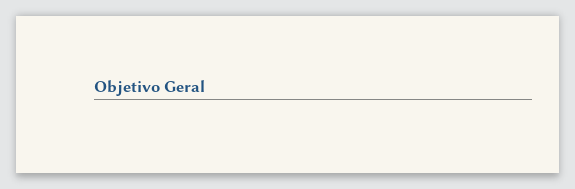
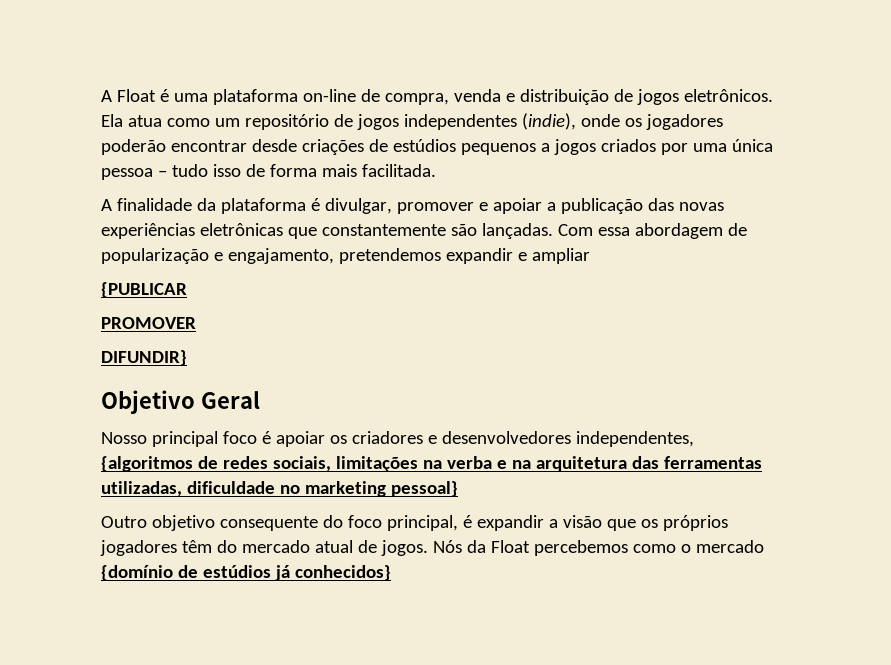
+ A Float é uma plataforma on-line de compra, venda e distribuição de jogos eletrônicos. Ela atua como um repositório de jogos independentes (indie), onde os jogadores poderão encontrar desde criações de estúdios pequenos a jogos criados por uma única pessoa – tudo isso de forma mais facilitada.
+ A finalidade da plataforma é divulgar, promover e apoiar a publicação das novas experiências eletrônicas que constantemente são lançadas. Com essa abordagem de popularização e engajamento, pretendemos expandir e ampliar
+ {PUBLICAR
+ PROMOVER
+ DIFUNDIR}
  Objetivo Geral
+ Nosso principal foco é apoiar os criadores e desenvolvedores independentes, {algoritmos de redes sociais, limitações na verba e na arquitetura das ferramentas utilizadas, dificuldade no marketing pessoal}
+ Outro objetivo consequente do foco principal, é expandir a visão que os próprios jogadores têm do mercado atual de jogos. Nós da Float percebemos como o mercado {domínio de estúdios já conhecidos}

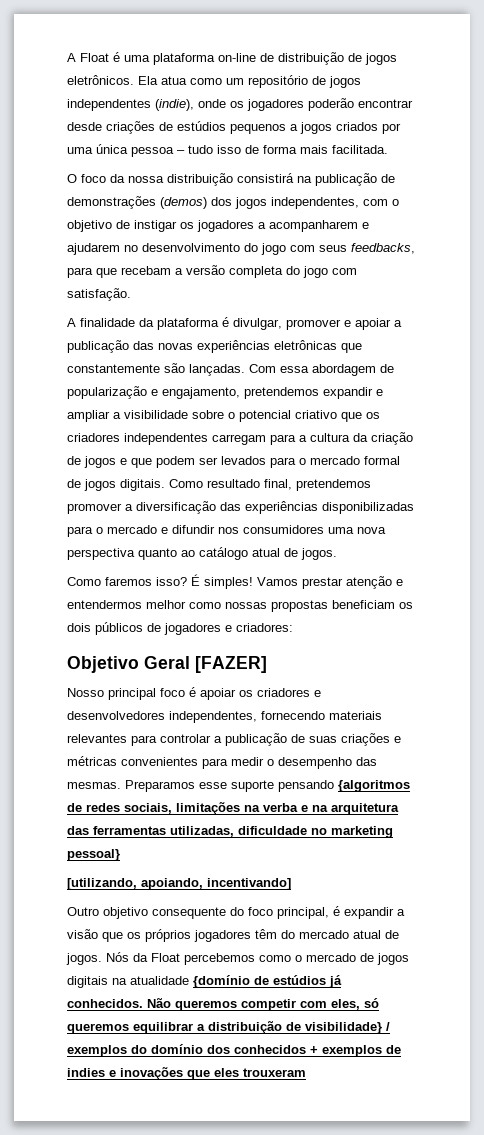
- A Float é uma plataforma on-line de compra, venda e distribuição de jogos eletrônicos.
+ A Float é uma plataforma on-line de distribuição de jogos eletrônicos.
+ O foco da nossa distribuição consistirá na publicação de demonstrações (demos) dos jogos independentes, com o objetivo de instigar os jogadores a acompanharem e ajudarem no desenvolvimento do jogo com seus feedbacks, para que recebam a versão completa do jogo com satisfação.
- Com essa abordagem de popularização e engajamento, pretendemos expandir e ampliar
- {PUBLICAR
- PROMOVER
- DIFUNDIR}
+ Com essa abordagem de popularização e engajamento, pretendemos expandir e ampliar a visibilidade sobre o potencial criativo que os criadores independentes carregam para a cultura da criação de jogos e que podem ser levados para o mercado formal de jogos digitais. Como resultado final, pretendemos promover a diversificação das experiências disponibilizadas para o mercado e difundir nos consumidores uma nova perspectiva quanto ao catálogo atual de jogos.
+ Como faremos isso? É simples! Vamos prestar atenção e entendermos melhor como nossas propostas beneficiam os dois públicos de jogadores e criadores:
- Objetivo Geral
+ Objetivo Geral [FAZER]
- Nosso principal foco é apoiar os criadores e desenvolvedores independentes, {algoritmos de redes sociais, limitações na verba e na arquitetura das ferramentas utilizadas, dificuldade no marketing pessoal}
+ Nosso principal foco é apoiar os criadores e desenvolvedores independentes, fornecendo materiais relevantes para controlar a publicação de suas criações e métricas convenientes para medir o desempenho das mesmas. Preparamos esse suporte pensando {algoritmos de redes sociais, limitações na verba e na arquitetura das ferramentas utilizadas, dificuldade no marketing pessoal}
+ [utilizando, apoiando, incentivando]
- Nós da Float percebemos como o mercado {domínio de estúdios já conhecidos}
+ Nós da Float percebemos como o mercado de jogos digitais na atualidade {domínio de estúdios já conhecidos. Não queremos competir com eles, só queremos equilibrar a distribuição de visibilidade} / exemplos do domínio dos conhecidos + exemplos de indies e inovações que eles trouxeram

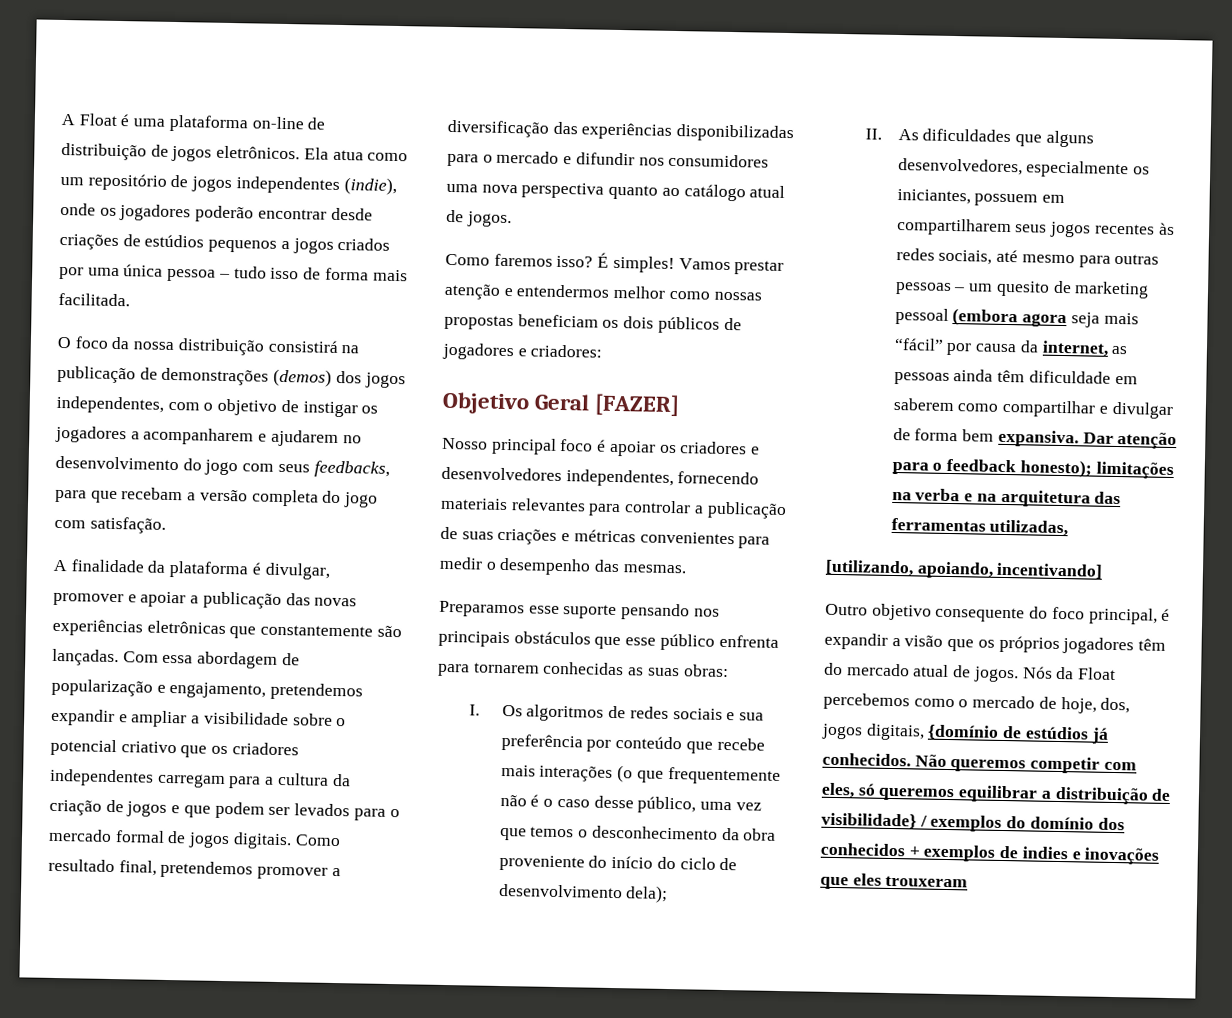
- Nosso principal foco é apoiar os criadores e desenvolvedores independentes, fornecendo materiais relevantes para controlar a publicação de suas criações e métricas convenientes para medir o desempenho das mesmas. Preparamos esse suporte pensando {algoritmos de redes sociais, limitações na verba e na arquitetura das ferramentas utilizadas, dificuldade no marketing pessoal}
+ Nosso principal foco é apoiar os criadores e desenvolvedores independentes, fornecendo materiais relevantes para controlar a publicação de suas criações e métricas convenientes para medir o desempenho das mesmas.
+ Preparamos esse suporte pensando nos principais obstáculos que esse público enfrenta para tornarem conhecidas as suas obras:
+ I. Os algoritmos de redes sociais e sua preferência por conteúdo que recebe mais interações (o que frequentemente não é o caso desse público, uma vez que temos o desconhecimento da obra proveniente do início do ciclo de desenvolvimento dela);
+ II. As dificuldades que alguns desenvolvedores, especialmente os iniciantes, possuem em compartilharem seus jogos recentes às redes sociais, até mesmo para outras pessoas – um quesito de marketing pessoal (embora agora seja mais “fácil” por causa da internet, as pessoas ainda têm dificuldade em saberem como compartilhar e divulgar de forma bem expansiva. Dar atenção para o feedback honesto); limitações na verba e na arquitetura das ferramentas utilizadas,
- Nós da Float percebemos como o mercado de jogos digitais na atualidade {domínio de estúdios já conhecidos.
+ Nós da Float percebemos como o mercado de hoje, dos, jogos digitais, {domínio de estúdios já conhecidos.

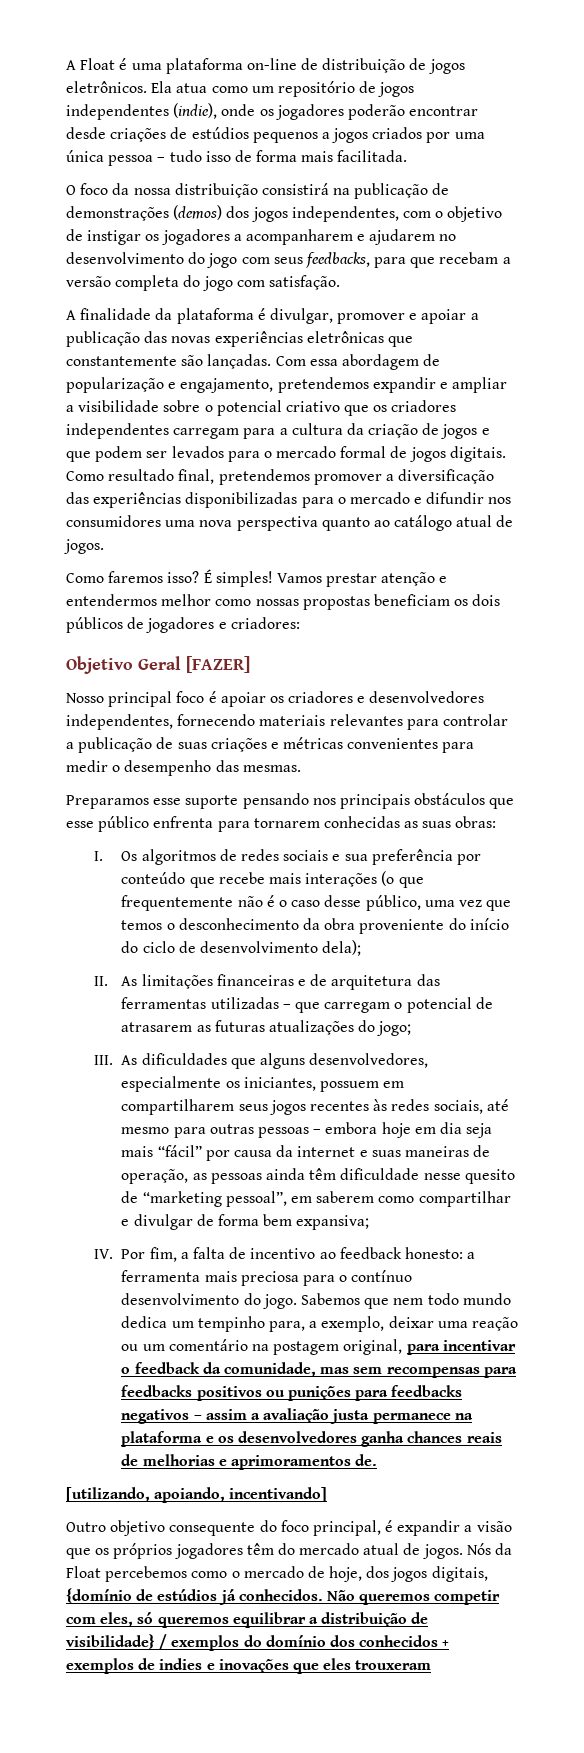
- II. As dificuldades que alguns desenvolvedores, especialmente os iniciantes, possuem em compartilharem seus jogos recentes às redes sociais, até mesmo para outras pessoas – um quesito de marketing pessoal (embora agora seja mais “fácil” por causa da internet, as pessoas ainda têm dificuldade em saberem como compartilhar e divulgar de forma bem expansiva. Dar atenção para o feedback honesto); limitações na verba e na arquitetura das ferramentas utilizadas,
+ II. As limitações financeiras e de arquitetura das ferramentas utilizadas – que carregam o potencial de atrasarem as futuras atualizações do jogo;
+ III. As dificuldades que alguns desenvolvedores, especialmente os iniciantes, possuem em compartilharem seus jogos recentes às redes sociais, até mesmo para outras pessoas – embora hoje em dia seja mais “fácil” por causa da internet e suas maneiras de operação, as pessoas ainda têm dificuldade nesse quesito de “marketing pessoal”, em saberem como compartilhar e divulgar de forma bem expansiva;
+ IV. Por fim, a falta de incentivo ao feedback honesto: a ferramenta mais preciosa para o contínuo desenvolvimento do jogo. Sabemos que nem todo mundo dedica um tempinho para, a exemplo, deixar uma reação ou um comentário na postagem original, para incentivar o feedback da comunidade, mas sem recompensas para feedbacks positivos ou punições para feedbacks negativos – assim a avaliação justa permanece na plataforma e os desenvolvedores ganha chances reais de melhorias e aprimoramentos de.
- Nós da Float percebemos como o mercado de hoje, dos, jogos digitais, {domínio de estúdios já conhecidos.
+ Nós da Float percebemos como o mercado de hoje, dos jogos digitais, {domínio de estúdios já conhecidos.

